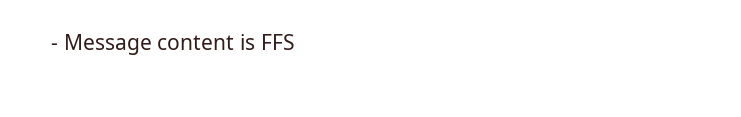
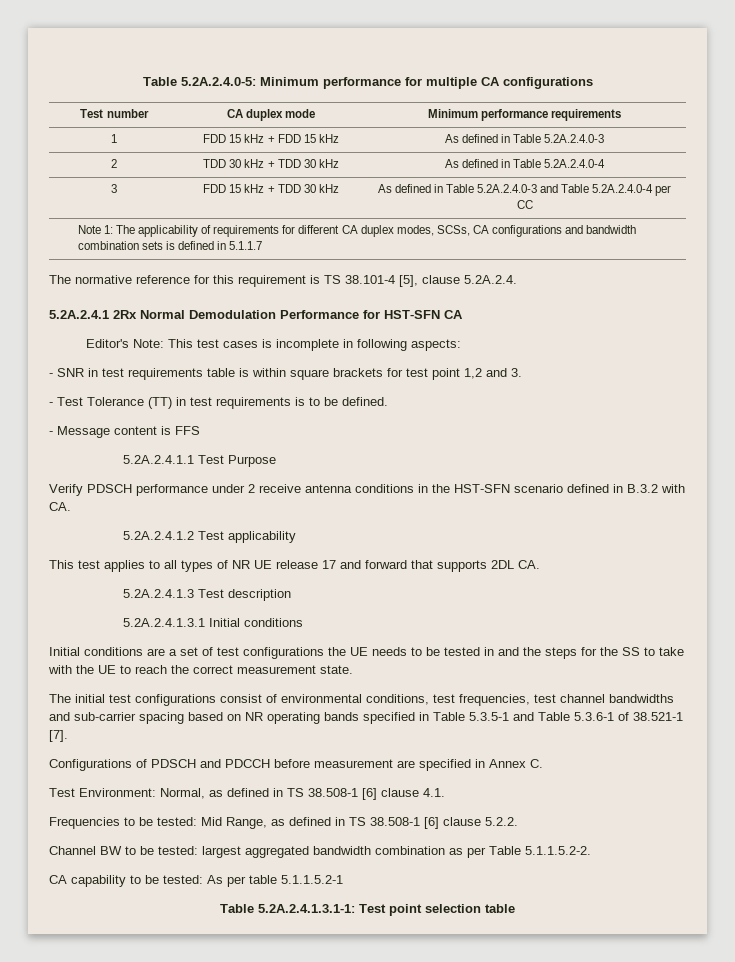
+ Table 5.2A.2.4.0-5: Minimum performance for multiple CA configurations
+ Test number | CA duplex mode | Minimum performance requirements
+ 1 | FDD 15 kHz + FDD 15 kHz | As defined in Table 5.2A.2.4.0-3
+ 2 | TDD 30 kHz + TDD 30 kHz | As defined in Table 5.2A.2.4.0-4
+ 3 | FDD 15 kHz + TDD 30 kHz | As defined in Table 5.2A.2.4.0-3 and Table 5.2A.2.4.0-4 per CC
+ Note 1: The applicability of requirements for different CA duplex modes, SCSs, CA configurations and bandwidth combination sets is defined in 5.1.1.7
+ The normative reference for this requirement is TS 38.101-4 [5], clause 5.2A.2.4.
+ 5.2A.2.4.1 2Rx Normal Demodulation Performance for HST-SFN CA
+ Editor's Note: This test cases is incomplete in following aspects:
+ - SNR in test requirements table is within square brackets for test point 1,2 and 3.
+ - Test Tolerance (TT) in test requirements is to be defined.
+ 5.2A.2.4.1.1 Test Purpose
+ Verify PDSCH performance under 2 receive antenna conditions in the HST-SFN scenario defined in B.3.2 with CA.
+ 5.2A.2.4.1.2 Test applicability
+ This test applies to all types of NR UE release 17 and forward that supports 2DL CA.
+ 5.2A.2.4.1.3 Test description
+ 5.2A.2.4.1.3.1 Initial conditions
+ Initial conditions are a set of test configurations the UE needs to be tested in and the steps for the SS to take with the UE to reach the correct measurement state.
+ The initial test configurations consist of environmental conditions, test frequencies, test channel bandwidths and sub-carrier spacing based on NR operating bands specified in Table 5.3.5-1 and Table 5.3.6-1 of 38.521-1 [7].
+ Configurations of PDSCH and PDCCH before measurement are specified in Annex C.
+ Test Environment: Normal, as defined in TS 38.508-1 [6] clause 4.1.
+ Frequencies to be tested: Mid Range, as defined in TS 38.508-1 [6] clause 5.2.2.
+ Channel BW to be tested: largest aggregated bandwidth combination as per Table 5.1.1.5.2-2.
+ CA capability to be tested: As per table 5.1.1.5.2-1
+ Table 5.2A.2.4.1.3.1-1: Test point selection table

